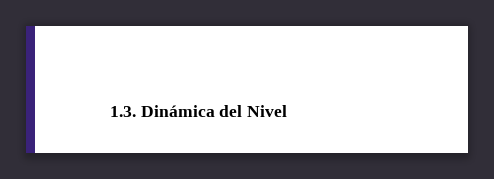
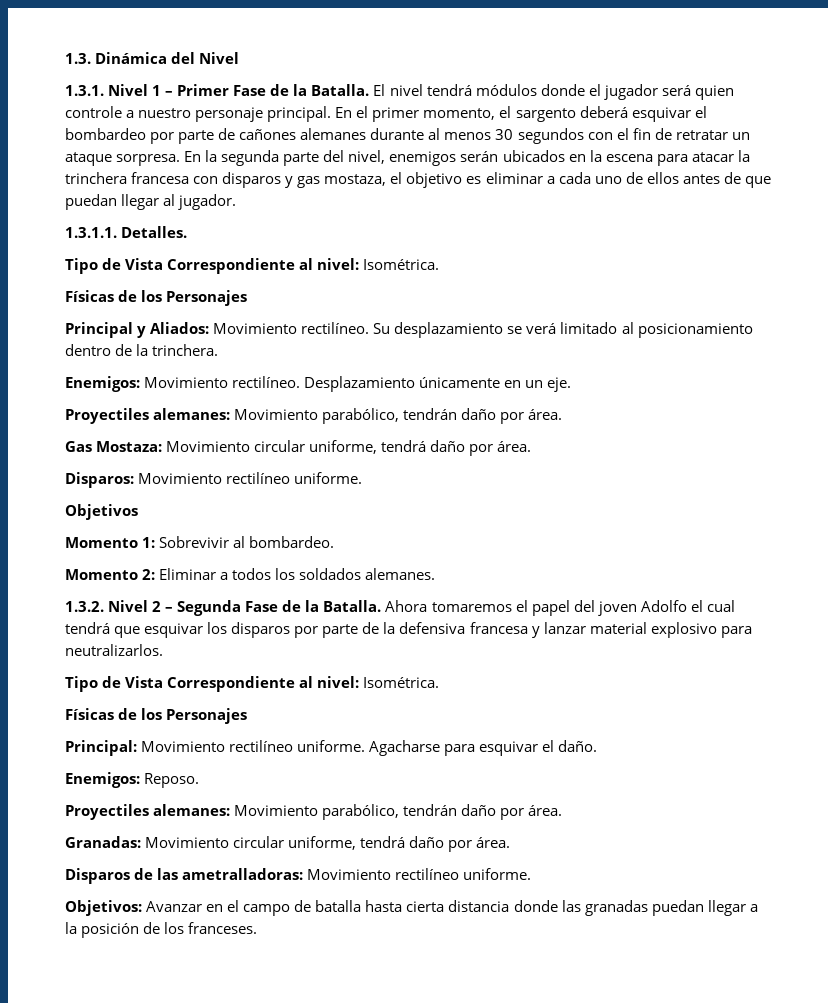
+ 1.3.1. Nivel 1 – Primer Fase de la Batalla. El nivel tendrá módulos donde el jugador será quien controle a nuestro personaje principal. En el primer momento, el sargento deberá esquivar el bombardeo por parte de cañones alemanes durante al menos 30 segundos con el fin de retratar un ataque sorpresa. En la segunda parte del nivel, enemigos serán ubicados en la escena para atacar la trinchera francesa con disparos y gas mostaza, el objetivo es eliminar a cada uno de ellos antes de que puedan llegar al jugador.
+ 1.3.1.1. Detalles.
+ Tipo de Vista Correspondiente al nivel: Isométrica.
+ Físicas de los Personajes
+ Principal y Aliados: Movimiento rectilíneo. Su desplazamiento se verá limitado al posicionamiento dentro de la trinchera.
+ Enemigos: Movimiento rectilíneo. Desplazamiento únicamente en un eje.
+ Proyectiles alemanes: Movimiento parabólico, tendrán daño por área.
+ Gas Mostaza: Movimiento circular uniforme, tendrá daño por área.
+ Disparos: Movimiento rectilíneo uniforme.
+ Objetivos
+ Momento 1: Sobrevivir al bombardeo.
+ Momento 2: Eliminar a todos los soldados alemanes.
+ 1.3.2. Nivel 2 – Segunda Fase de la Batalla. Ahora tomaremos el papel del joven Adolfo el cual tendrá que esquivar los disparos por parte de la defensiva francesa y lanzar material explosivo para neutralizarlos.
+ Tipo de Vista Correspondiente al nivel: Isométrica.
+ Físicas de los Personajes
+ Principal: Movimiento rectilíneo uniforme. Agacharse para esquivar el daño.
+ Enemigos: Reposo.
+ Proyectiles alemanes: Movimiento parabólico, tendrán daño por área.
+ Granadas: Movimiento circular uniforme, tendrá daño por área.
+ Disparos de las ametralladoras: Movimiento rectilíneo uniforme.
+ Objetivos: Avanzar en el campo de batalla hasta cierta distancia donde las granadas puedan llegar a la posición de los franceses.

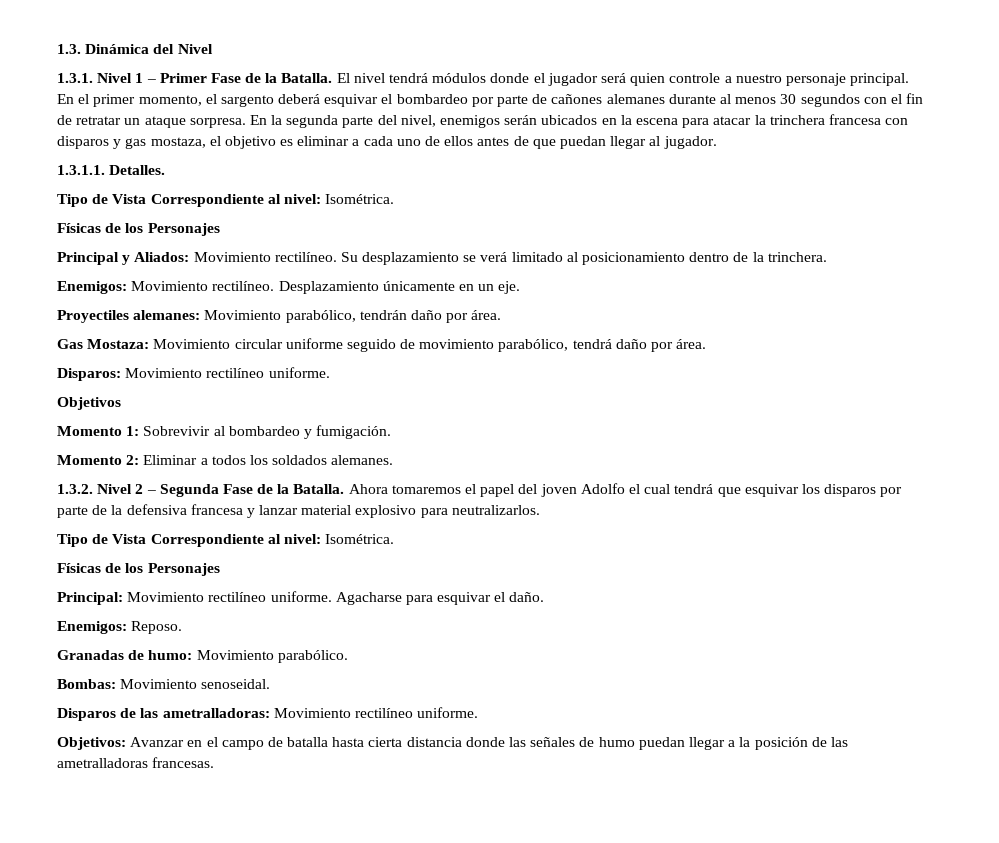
- Gas Mostaza: Movimiento circular uniforme, tendrá daño por área.
+ Gas Mostaza: Movimiento circular uniforme seguido de movimiento parabólico, tendrá daño por área.
- Momento 1: Sobrevivir al bombardeo.
+ Momento 1: Sobrevivir al bombardeo y fumigación.
  Enemigos: Reposo.
- Proyectiles alemanes: Movimiento parabólico, tendrán daño por área.
- Granadas: Movimiento circular uniforme, tendrá daño por área.
+ Granadas de humo: Movimiento parabólico.
+ Bombas: Movimiento senoseidal.
- Objetivos: Avanzar en el campo de batalla hasta cierta distancia donde las granadas puedan llegar a la posición de los franceses.
+ Objetivos: Avanzar en el campo de batalla hasta cierta distancia donde las señales de humo puedan llegar a la posición de las ametralladoras francesas.

